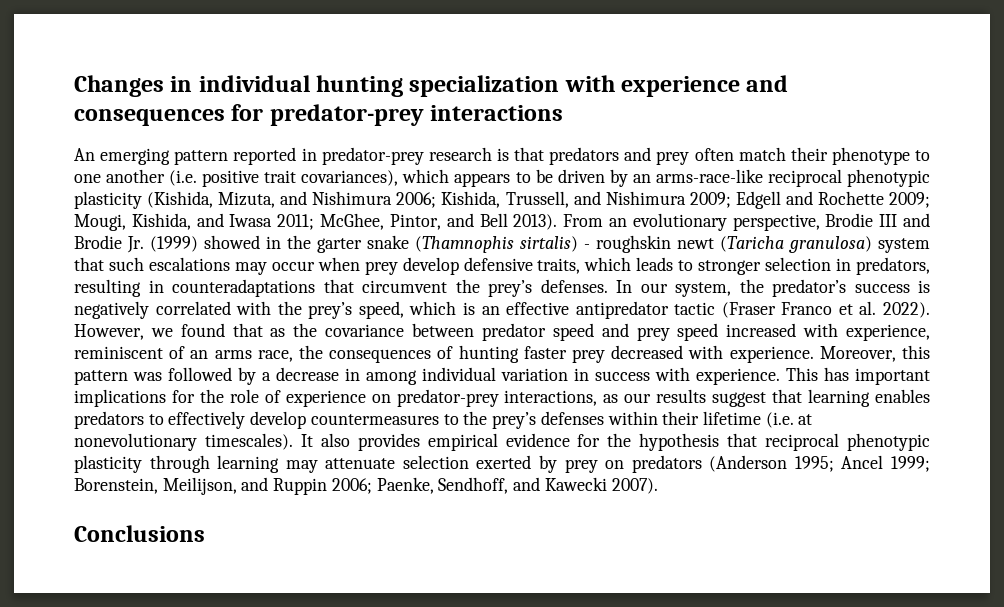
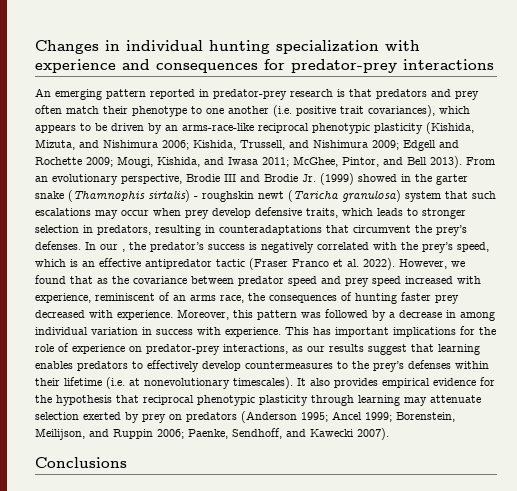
- In our system, the predator’s success is negatively correlated with the prey’s speed, which is an effective antipredator tactic (Fraser Franco et al. 2022).
+ In our , the predator’s success is negatively correlated with the prey’s speed, which is an effective antipredator tactic (Fraser Franco et al. 2022).

